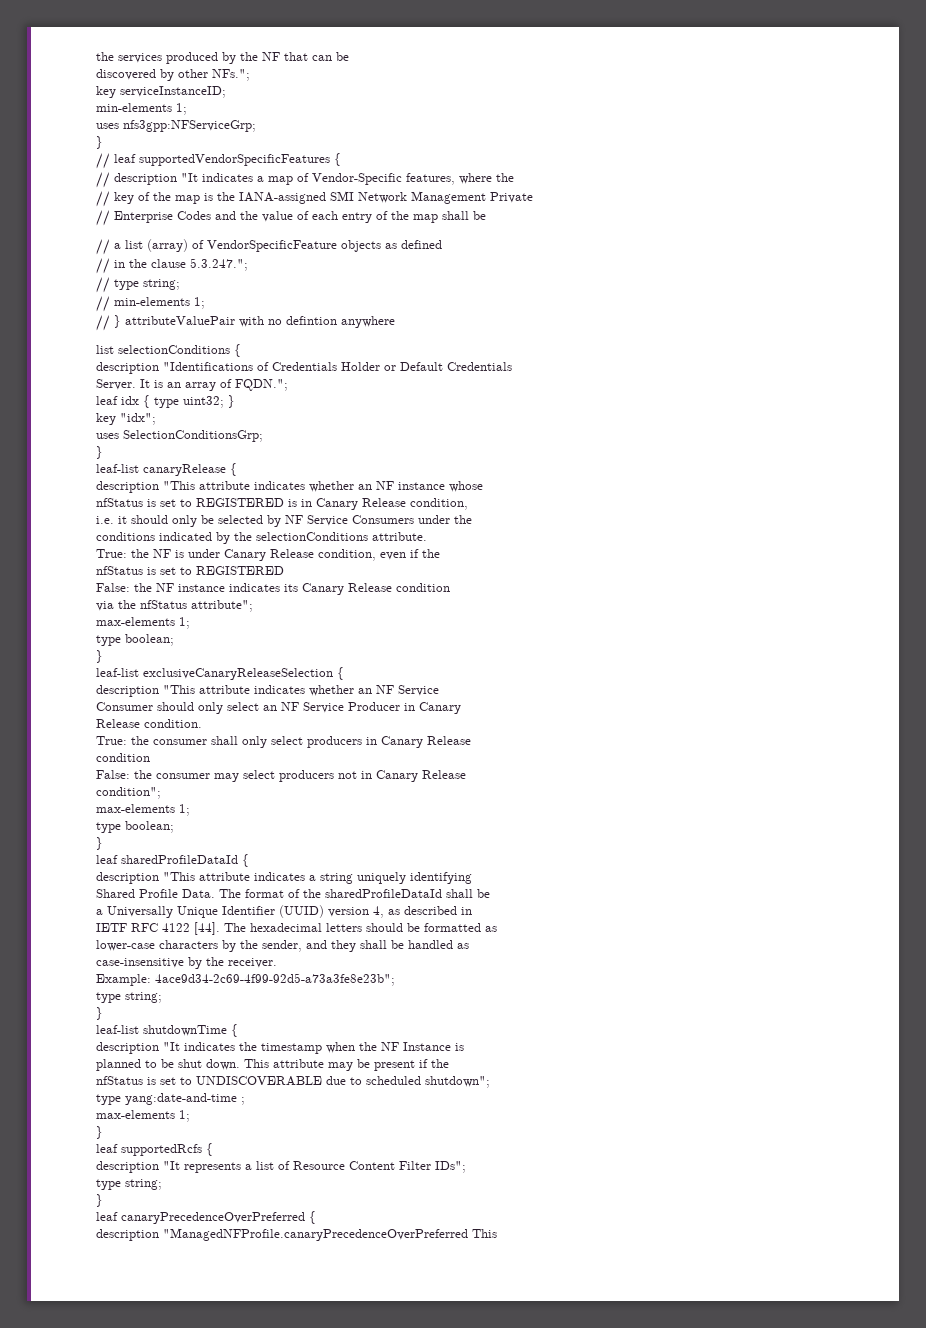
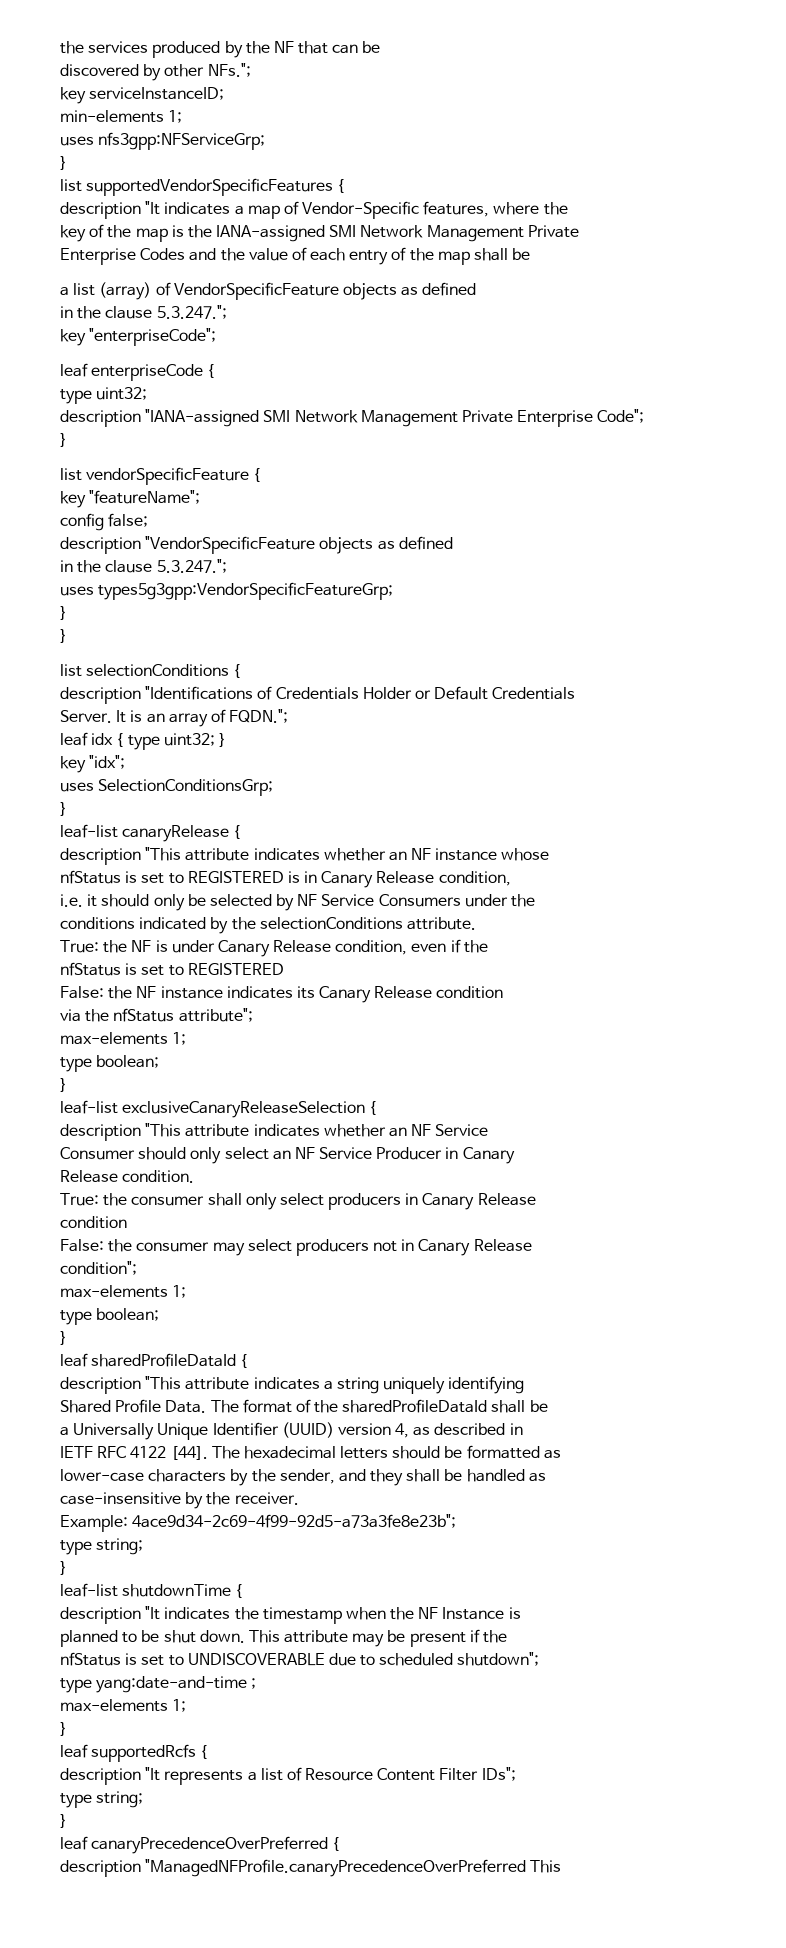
- // leaf supportedVendorSpecificFeatures {
+ list supportedVendorSpecificFeatures {
- // description "It indicates a map of Vendor-Specific features, where the
+ description "It indicates a map of Vendor-Specific features, where the
- // key of the map is the IANA-assigned SMI Network Management Private
+ key of the map is the IANA-assigned SMI Network Management Private
- // Enterprise Codes and the value of each entry of the map shall be
+ Enterprise Codes and the value of each entry of the map shall be
- // a list (array) of VendorSpecificFeature objects as defined
- // in the clause 5.3.247.";
- // type string;
- // min-elements 1;
- // } attributeValuePair with no defintion anywhere
+ a list (array) of VendorSpecificFeature objects as defined
+ in the clause 5.3.247.";
+ key "enterpriseCode";
+ leaf enterpriseCode {
+ type uint32;
+ description "IANA-assigned SMI Network Management Private Enterprise Code";
+ }
+ list vendorSpecificFeature {
+ key "featureName";
+ config false;
+ description "VendorSpecificFeature objects as defined
+ in the clause 5.3.247.";
+ uses types5g3gpp:VendorSpecificFeatureGrp;
+ }
+ }

